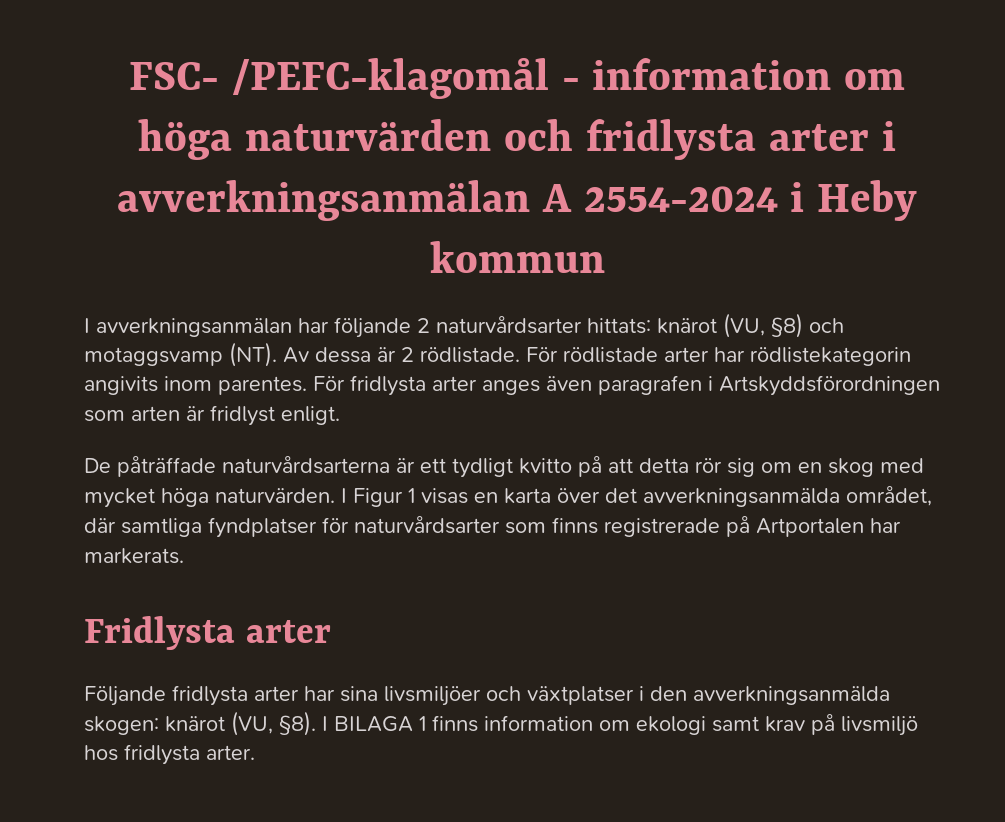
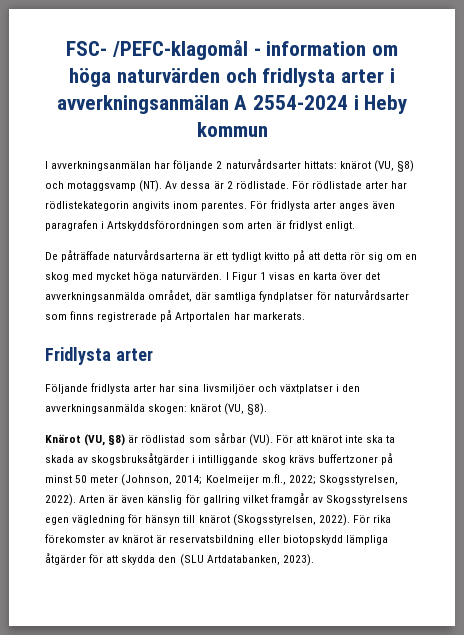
- Följande fridlysta arter har sina livsmiljöer och växtplatser i den avverkningsanmälda skogen: knärot (VU, §8). I BILAGA 1 finns information om ekologi samt krav på livsmiljö hos fridlysta arter.
+ Följande fridlysta arter har sina livsmiljöer och växtplatser i den avverkningsanmälda skogen: knärot (VU, §8).
+ Knärot (VU, §8) är rödlistad som sårbar (VU). För att knärot inte ska ta skada av skogsbruksåtgärder i intilliggande skog krävs buffertzoner på minst 50 meter (Johnson, 2014; Koelmeijer m.fl., 2022; Skogsstyrelsen, 2022). Arten är även känslig för gallring vilket framgår av Skogsstyrelsens egen vägledning för hänsyn till knärot (Skogsstyrelsen, 2022). För rika förekomster av knärot är reservatsbildning eller biotopskydd lämpliga åtgärder för att skydda den (SLU Artdatabanken, 2023).

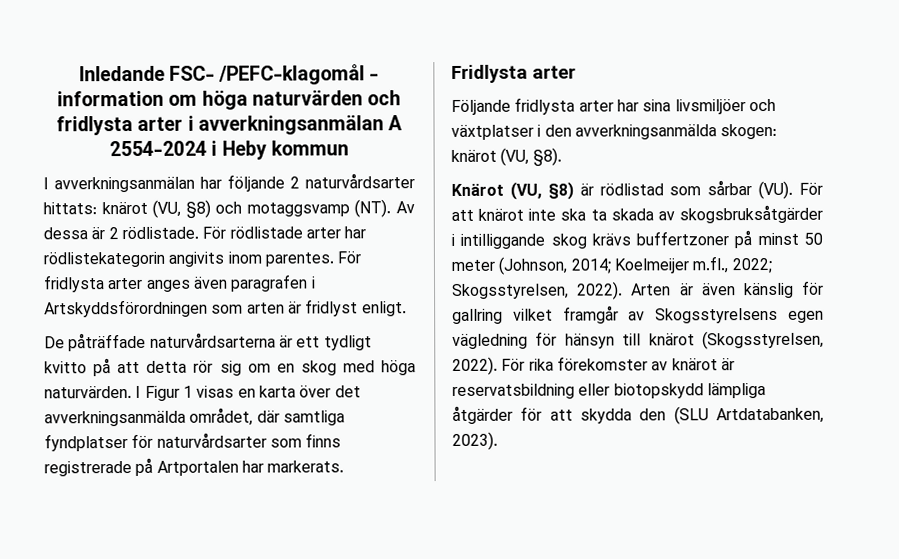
- FSC- /PEFC-klagomål - information om höga naturvärden och fridlysta arter i avverkningsanmälan A 2554-2024 i Heby kommun
+ Inledande FSC- /PEFC-klagomål - information om höga naturvärden och fridlysta arter i avverkningsanmälan A 2554-2024 i Heby kommun
- De påträffade naturvårdsarterna är ett tydligt kvitto på att detta rör sig om en skog med mycket höga naturvärden.
+ De påträffade naturvårdsarterna är ett tydligt kvitto på att detta rör sig om en skog med höga naturvärden.

